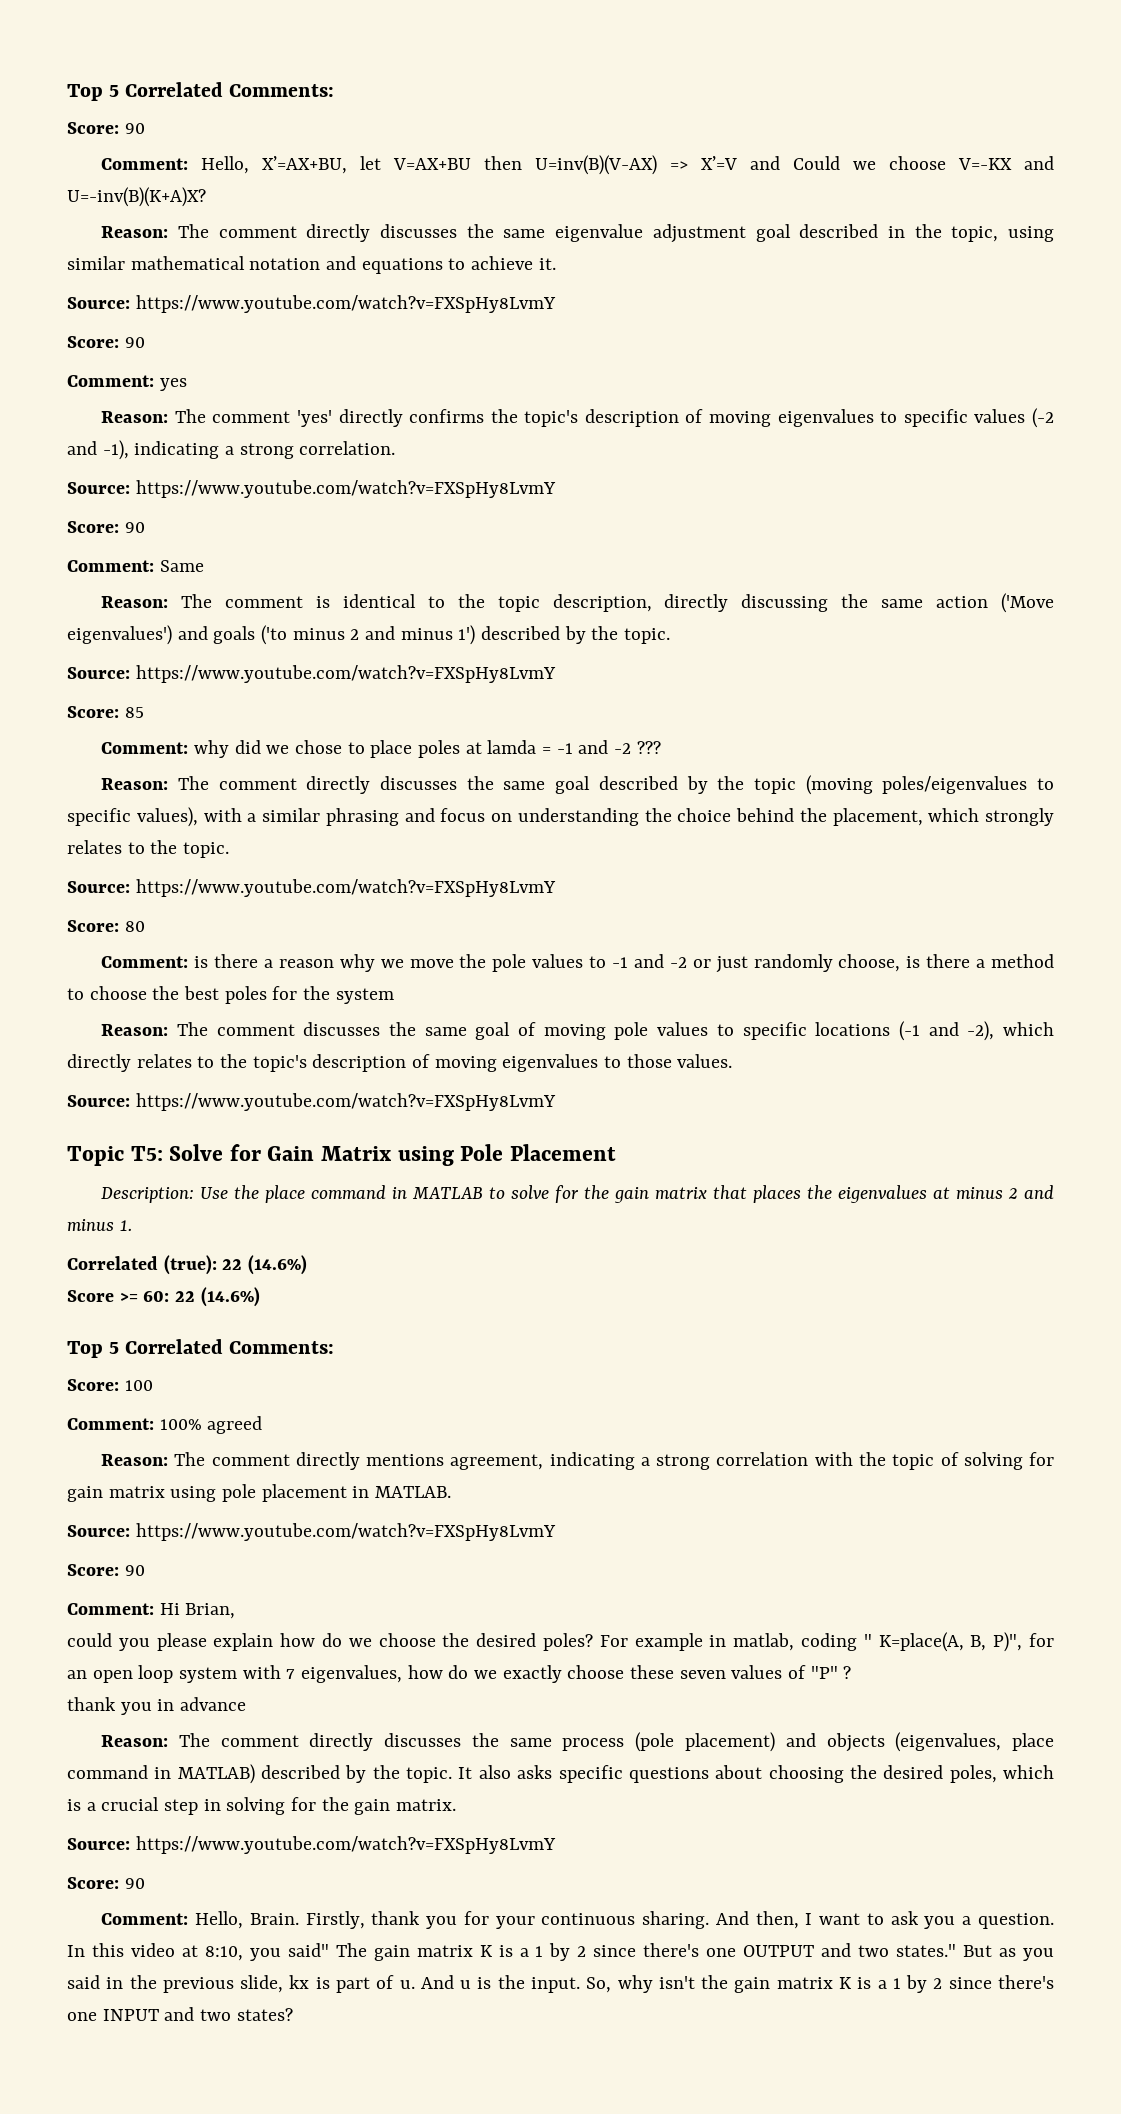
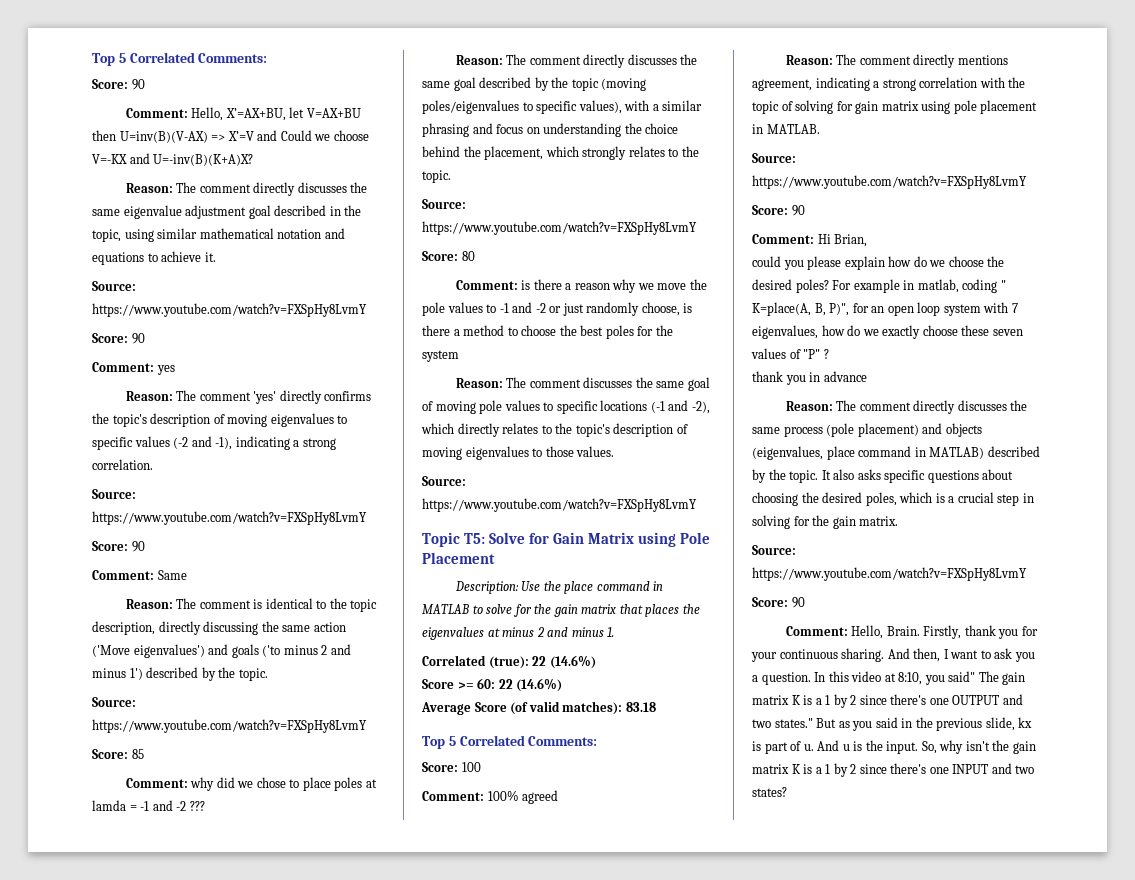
+ Average Score (of valid matches): 83.18

